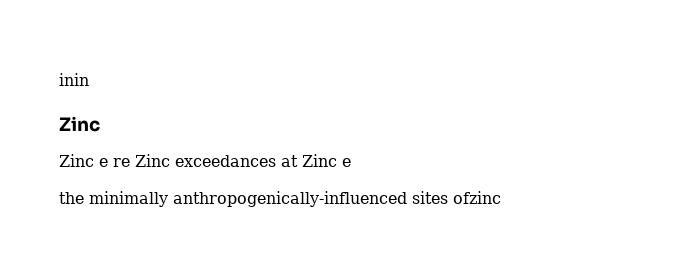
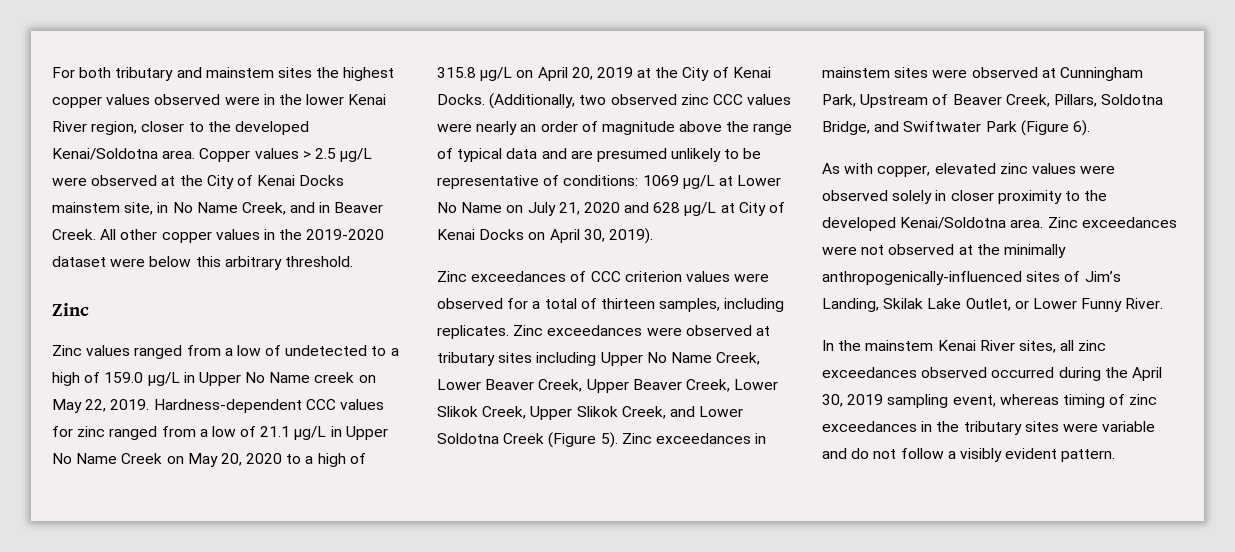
- inin
+ For both tributary and mainstem sites the highest copper values observed were in the lower Kenai River region, closer to the developed Kenai/Soldotna area. Copper values > 2.5 µg/L were observed at the City of Kenai Docks mainstem site, in No Name Creek, and in Beaver Creek. All other copper values in the 2019-2020 dataset were below this arbitrary threshold.
  Zinc
- Zinc e re Zinc exceedances at Zinc e
- the minimally anthropogenically-influenced sites ofzinc
+ Zinc values ranged from a low of undetected to a high of 159.0 µg/L in Upper No Name creek on May 22, 2019. Hardness-dependent CCC values for zinc ranged from a low of 21.1 µg/L in Upper No Name Creek on May 20, 2020 to a high of 315.8 µg/L on April 20, 2019 at the City of Kenai Docks. (Additionally, two observed zinc CCC values were nearly an order of magnitude above the range of typical data and are presumed unlikely to be representative of conditions: 1069 µg/L at Lower No Name on July 21, 2020 and 628 µg/L at City of Kenai Docks on April 30, 2019).
+ Zinc exceedances of CCC criterion values were observed for a total of thirteen samples, including replicates. Zinc exceedances were observed at tributary sites including Upper No Name Creek, Lower Beaver Creek, Upper Beaver Creek, Lower Slikok Creek, Upper Slikok Creek, and Lower Soldotna Creek (Figure 5). Zinc exceedances in mainstem sites were observed at Cunningham Park, Upstream of Beaver Creek, Pillars, Soldotna Bridge, and Swiftwater Park (Figure 6).
+ As with copper, elevated zinc values were observed solely in closer proximity to the developed Kenai/Soldotna area. Zinc exceedances were not observed at the minimally anthropogenically-influenced sites of Jim’s Landing, Skilak Lake Outlet, or Lower Funny River.
+ In the mainstem Kenai River sites, all zinc exceedances observed occurred during the April 30, 2019 sampling event, whereas timing of zinc exceedances in the tributary sites were variable and do not follow a visibly evident pattern.

